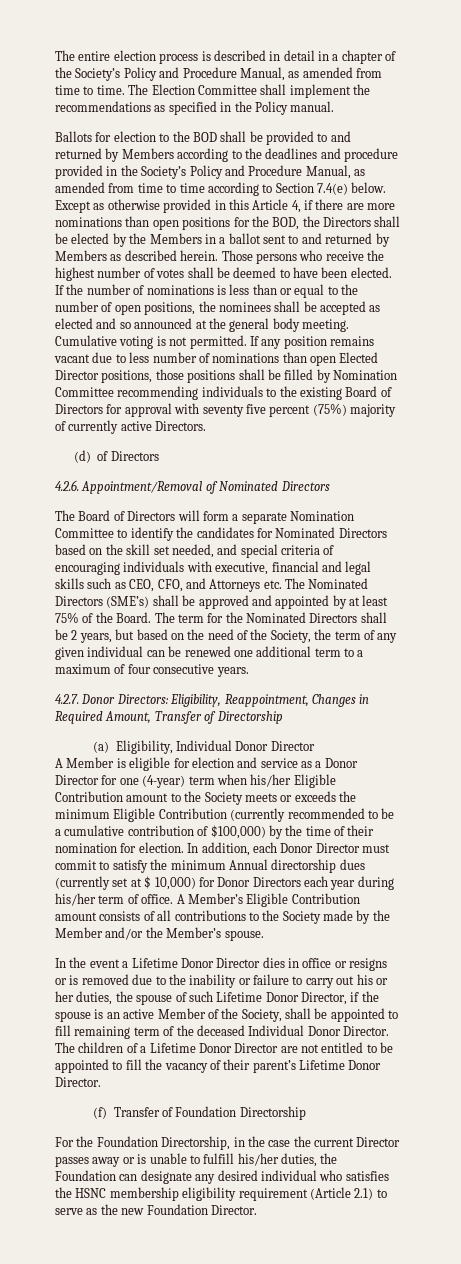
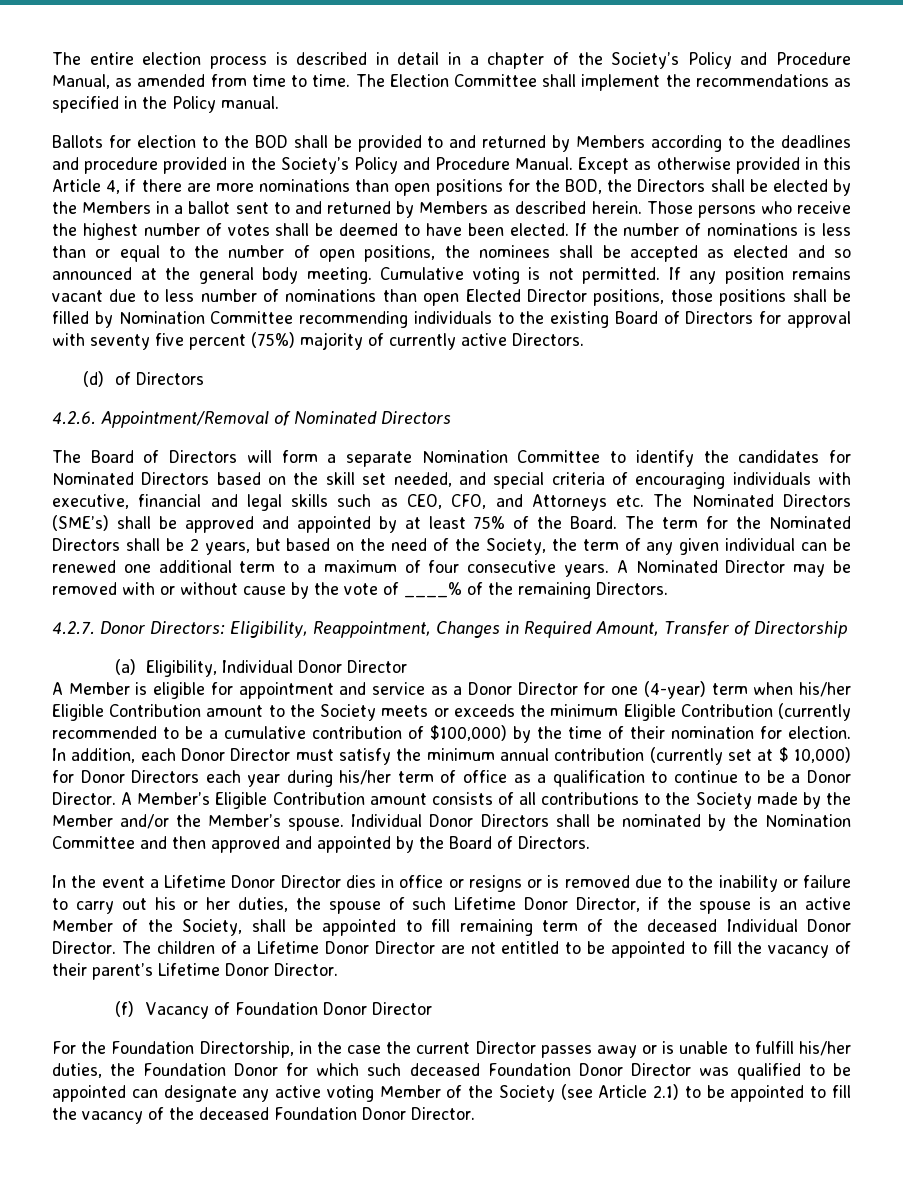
- Ballots for election to the BOD shall be provided to and returned by Members according to the deadlines and procedure provided in the Society’s Policy and Procedure Manual, as amended from time to time according to Section 7.4(e) below.
+ Ballots for election to the BOD shall be provided to and returned by Members according to the deadlines and procedure provided in the Society’s Policy and Procedure Manual.
+ A Nominated Director may be removed with or without cause by the vote of ____% of the remaining Directors.
- A Member is eligible for election and service as a Donor Director for one (4-year) term when his/her Eligible Contribution amount to the Society meets or exceeds the minimum Eligible Contribution (currently recommended to be a cumulative contribution of $100,000) by the time of their nomination for election.
+ A Member is eligible for appointment and service as a Donor Director for one (4-year) term when his/her Eligible Contribution amount to the Society meets or exceeds the minimum Eligible Contribution (currently recommended to be a cumulative contribution of $100,000) by the time of their nomination for election.
- In addition, each Donor Director must commit to satisfy the minimum Annual directorship dues (currently set at $ 10,000) for Donor Directors each year during his/her term of office.
+ In addition, each Donor Director must satisfy the minimum annual contribution (currently set at $ 10,000) for Donor Directors each year during his/her term of office as a qualification to continue to be a Donor Director.
+ Individual Donor Directors shall be nominated by the Nomination Committee and then approved and appointed by the Board of Directors.
- (f) Transfer of Foundation Directorship
+ (f) Vacancy of Foundation Donor Director
- For the Foundation Directorship, in the case the current Director passes away or is unable to fulfill his/her duties, the Foundation can designate any desired individual who satisfies the HSNC membership eligibility requirement (Article 2.1) to serve as the new Foundation Director.
+ For the Foundation Directorship, in the case the current Director passes away or is unable to fulfill his/her duties, the Foundation Donor for which such deceased Foundation Donor Director was qualified to be appointed can designate any active voting Member of the Society (see Article 2.1) to be appointed to fill the vacancy of the deceased Foundation Donor Director.

